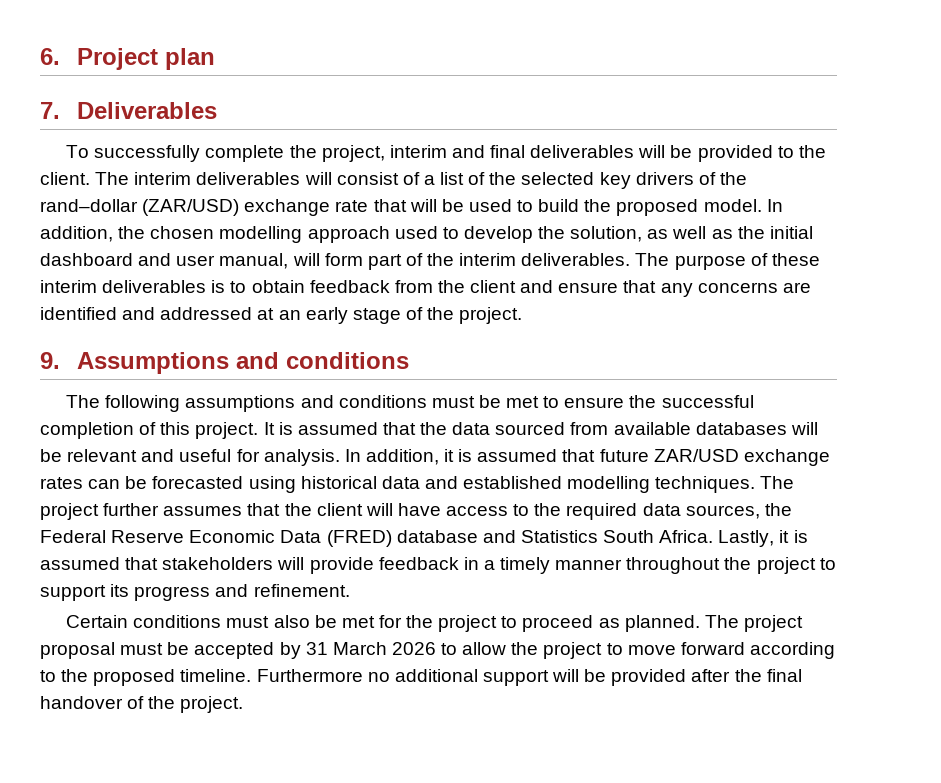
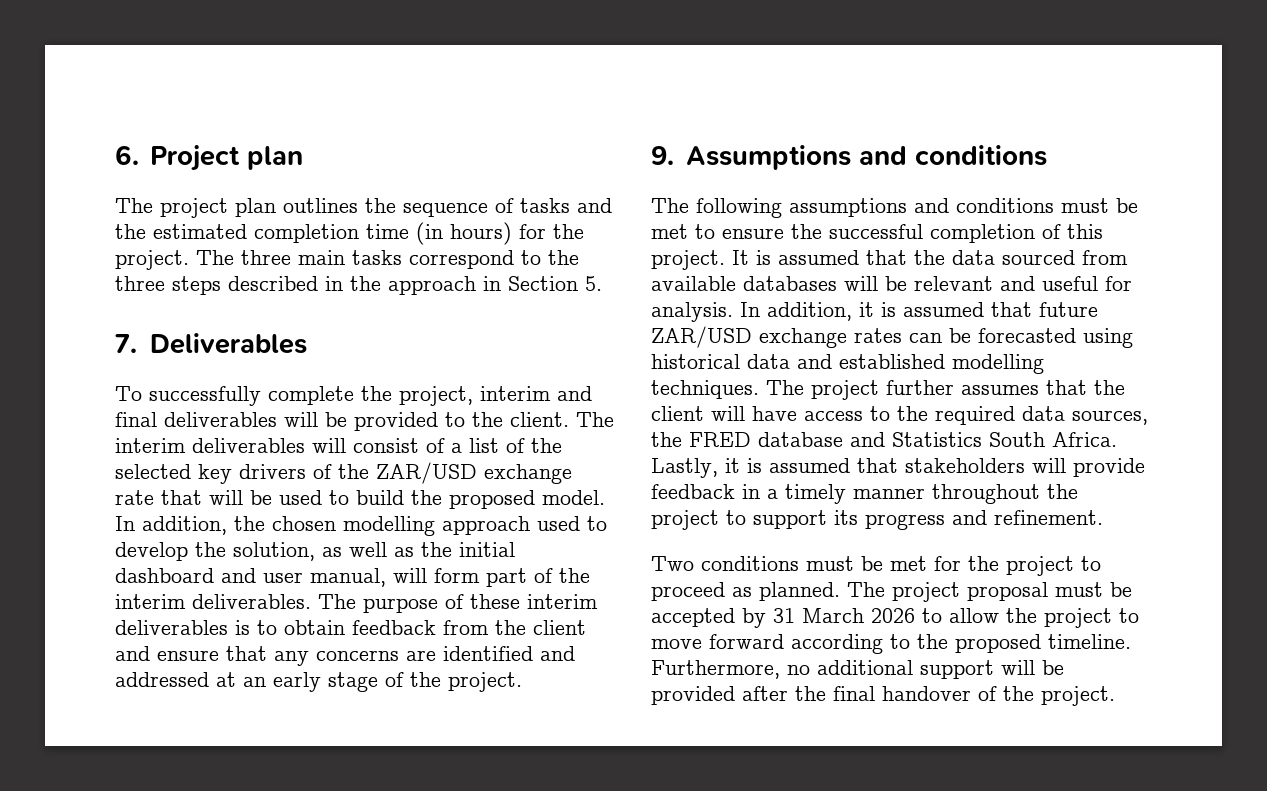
+ The project plan outlines the sequence of tasks and the estimated completion time (in hours) for the project. The three main tasks correspond to the three steps described in the approach in Section 5.
- The interim deliverables will consist of a list of the selected key drivers of the rand–dollar (ZAR/USD) exchange rate that will be used to build the proposed model.
+ The interim deliverables will consist of a list of the selected key drivers of the ZAR/USD exchange rate that will be used to build the proposed model.
- The project further assumes that the client will have access to the required data sources, the Federal Reserve Economic Data (FRED) database and Statistics South Africa.
+ The project further assumes that the client will have access to the required data sources, the FRED database and Statistics South Africa.
- Certain conditions must also be met for the project to proceed as planned.
+ Two conditions must be met for the project to proceed as planned.
- Furthermore no additional support will be provided after the final handover of the project.
+ Furthermore, no additional support will be provided after the final handover of the project.

